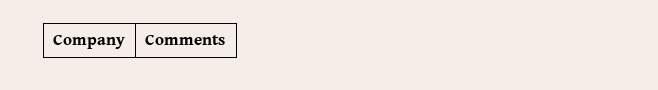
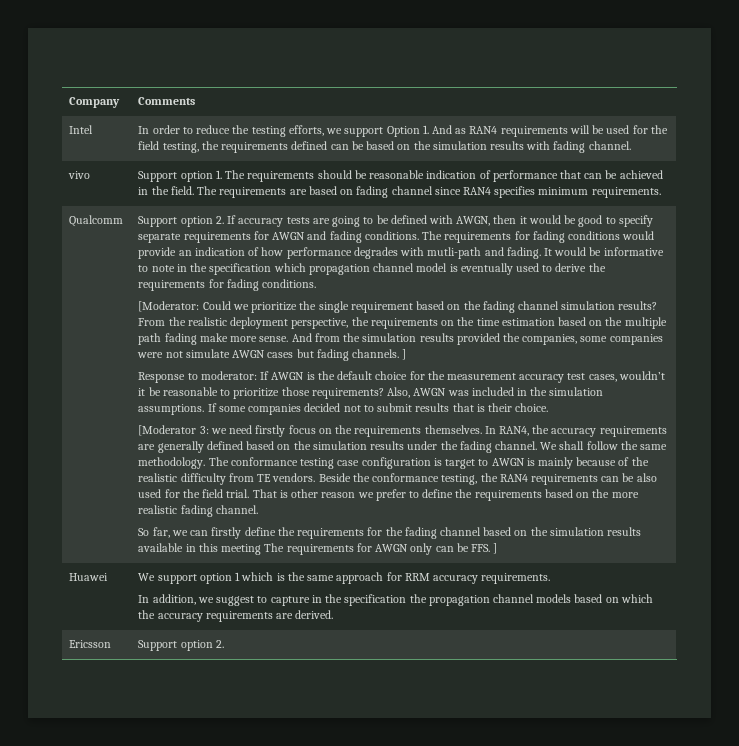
+ Intel | In order to reduce the testing efforts, we support Option 1. And as RAN4 requirements will be used for the field testing, the requirements defined can be based on the simulation results with fading channel.
+ vivo | Support option 1. The requirements should be reasonable indication of performance that can be achieved in the field. The requirements are based on fading channel since RAN4 specifies minimum requirements.
+ Qualcomm | Support option 2. If accuracy tests are going to be defined with AWGN, then it would be good to specify separate requirements for AWGN and fading conditions. The requirements for fading conditions would provide an indication of how performance degrades with mutli-path and fading. It would be informative to note in the specification which propagation channel model is eventually used to derive the requirements for fading conditions.
+ [Moderator: Could we prioritize the single requirement based on the fading channel simulation results? From the realistic deployment perspective, the requirements on the time estimation based on the multiple path fading make more sense. And from the simulation results provided the companies, some companies were not simulate AWGN cases but fading channels. ]
+ Response to moderator: If AWGN is the default choice for the measurement accuracy test cases, wouldn’t it be reasonable to prioritize those requirements? Also, AWGN was included in the simulation assumptions. If some companies decided not to submit results that is their choice.
+ [Moderator 3: we need firstly focus on the requirements themselves. In RAN4, the accuracy requirements are generally defined based on the simulation results under the fading channel. We shall follow the same methodology. The conformance testing case configuration is target to AWGN is mainly because of the realistic difficulty from TE vendors. Beside the conformance testing, the RAN4 requirements can be also used for the field trial. That is other reason we prefer to define the requirements based on the more realistic fading channel.
+ So far, we can firstly define the requirements for the fading channel based on the simulation results available in this meeting The requirements for AWGN only can be FFS. ]
+ Huawei | We support option 1 which is the same approach for RRM accuracy requirements.
+ In addition, we suggest to capture in the specification the propagation channel models based on which the accuracy requirements are derived.
+ Ericsson | Support option 2.

